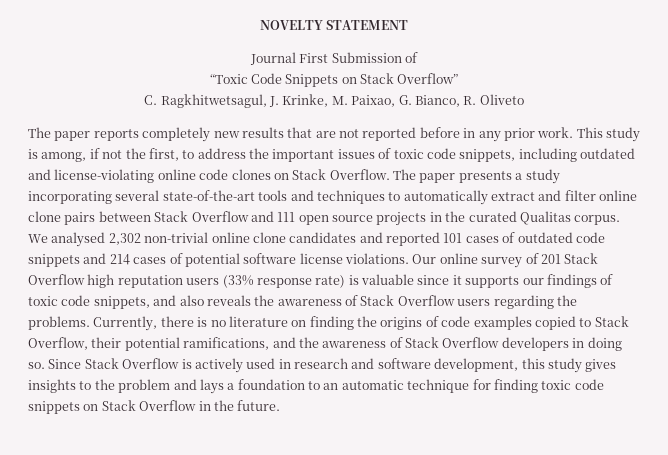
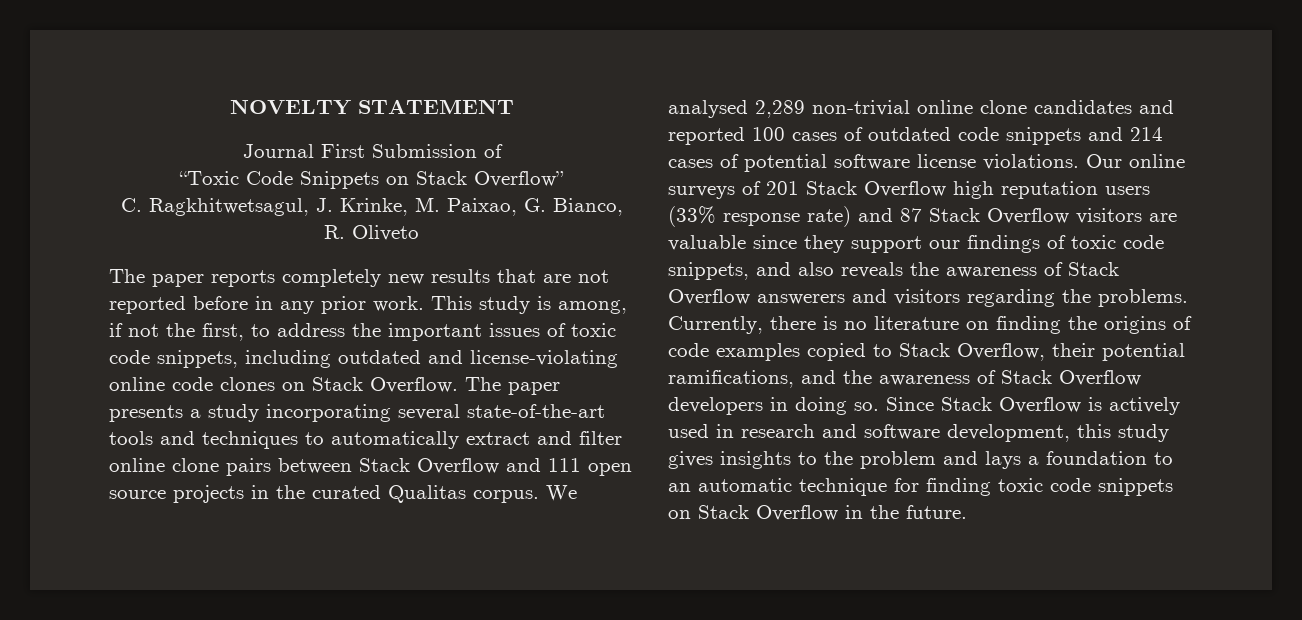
- We analysed 2,302 non-trivial online clone candidates and reported 101 cases of outdated code snippets and 214 cases of potential software license violations.
+ We analysed 2,289 non-trivial online clone candidates and reported 100 cases of outdated code snippets and 214 cases of potential software license violations.
- Our online survey of 201 Stack Overflow high reputation users (33% response rate) is valuable since it supports our findings of toxic code snippets, and also reveals the awareness of Stack Overflow users regarding the problems.
+ Our online surveys of 201 Stack Overflow high reputation users (33% response rate) and 87 Stack Overflow visitors are valuable since they support our findings of toxic code snippets, and also reveals the awareness of Stack Overflow answerers and visitors regarding the problems.

